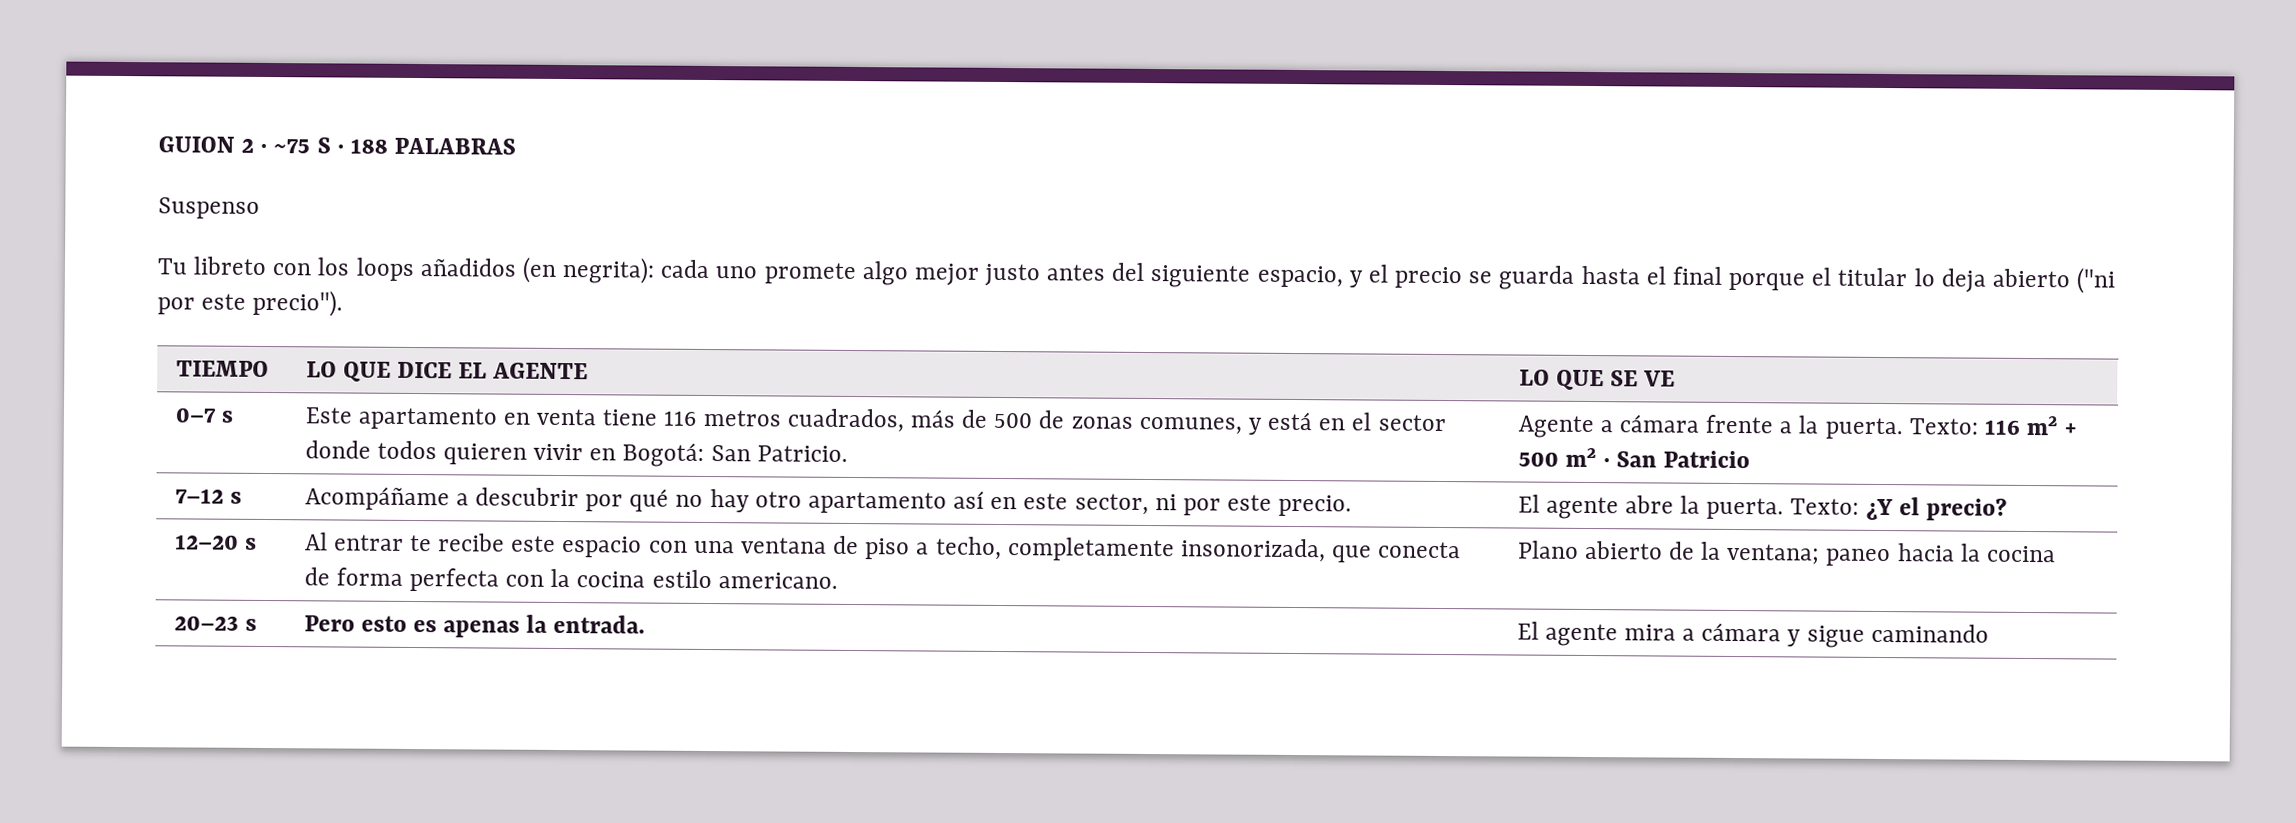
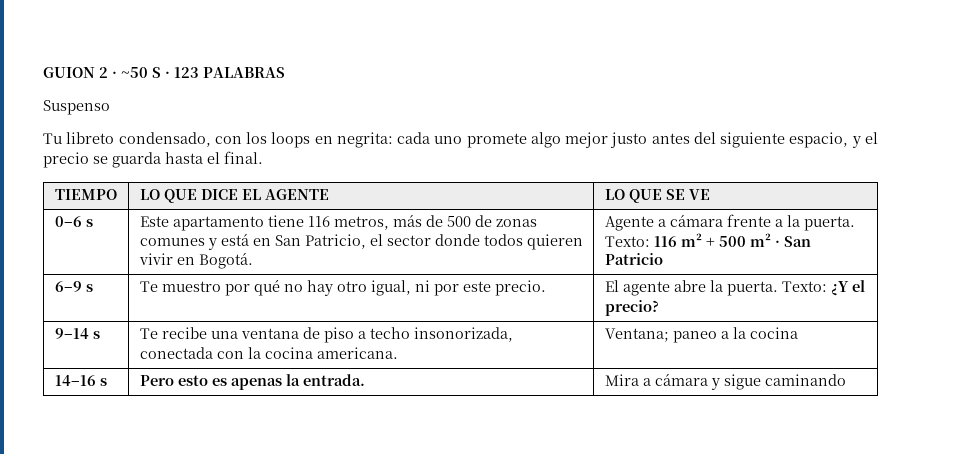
- GUION 2 · ~75 S · 188 PALABRAS
+ GUION 2 · ~50 S · 123 PALABRAS
- Tu libreto con los loops añadidos (en negrita): cada uno promete algo mejor justo antes del siguiente espacio, y el precio se guarda hasta el final porque el titular lo deja abierto ("ni por este precio").
+ Tu libreto condensado, con los loops en negrita: cada uno promete algo mejor justo antes del siguiente espacio, y el precio se guarda hasta el final.
- 0–7 s
+ 0–6 s
- Este apartamento en venta tiene 116 metros cuadrados, más de 500 de zonas comunes, y está en el sector donde todos quieren vivir en Bogotá: San Patricio.
+ Este apartamento tiene 116 metros, más de 500 de zonas comunes y está en San Patricio, el sector donde todos quieren vivir en Bogotá.
- 7–12 s | Acompáñame a descubrir por qué no hay otro apartamento así en este sector, ni por este precio. | El agente abre la puerta. Texto: ¿Y el precio?
+ 6–9 s | Te muestro por qué no hay otro igual, ni por este precio. | El agente abre la puerta. Texto: ¿Y el precio?
- 12–20 s | Al entrar te recibe este espacio con una ventana de piso a techo, completamente insonorizada, que conecta de forma perfecta con la cocina estilo americano. | Plano abierto de la ventana; paneo hacia la cocina
+ 9–14 s | Te recibe una ventana de piso a techo insonorizada, conectada con la cocina americana. | Ventana; paneo a la cocina
- 20–23 s | Pero esto es apenas la entrada. | El agente mira a cámara y sigue caminando
+ 14–16 s | Pero esto es apenas la entrada. | Mira a cámara y sigue caminando

